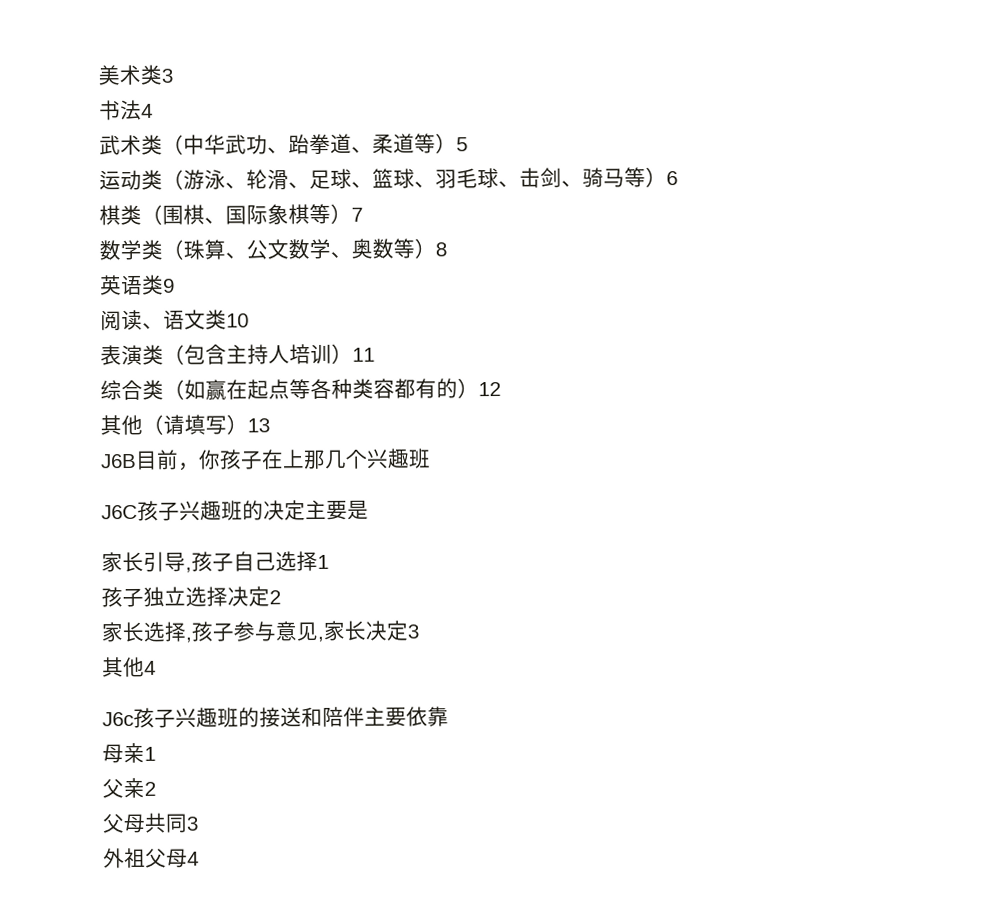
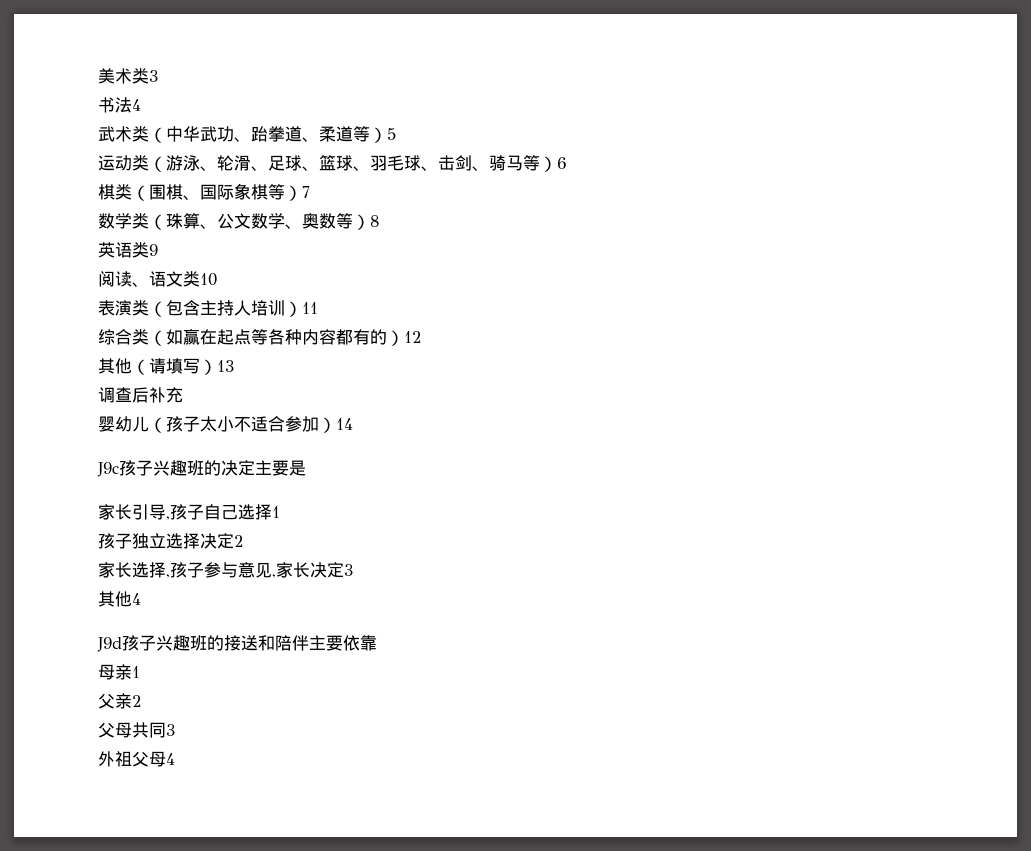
- 综合类（如赢在起点等各种类容都有的）12
+ 综合类（如赢在起点等各种内容都有的）12
- J6B目前，你孩子在上那几个兴趣班
- J6C孩子兴趣班的决定主要是
+ 调查后补充
+ 婴幼儿（孩子太小不适合参加）14
+ J9c孩子兴趣班的决定主要是
- J6c孩子兴趣班的接送和陪伴主要依靠
+ J9d孩子兴趣班的接送和陪伴主要依靠

